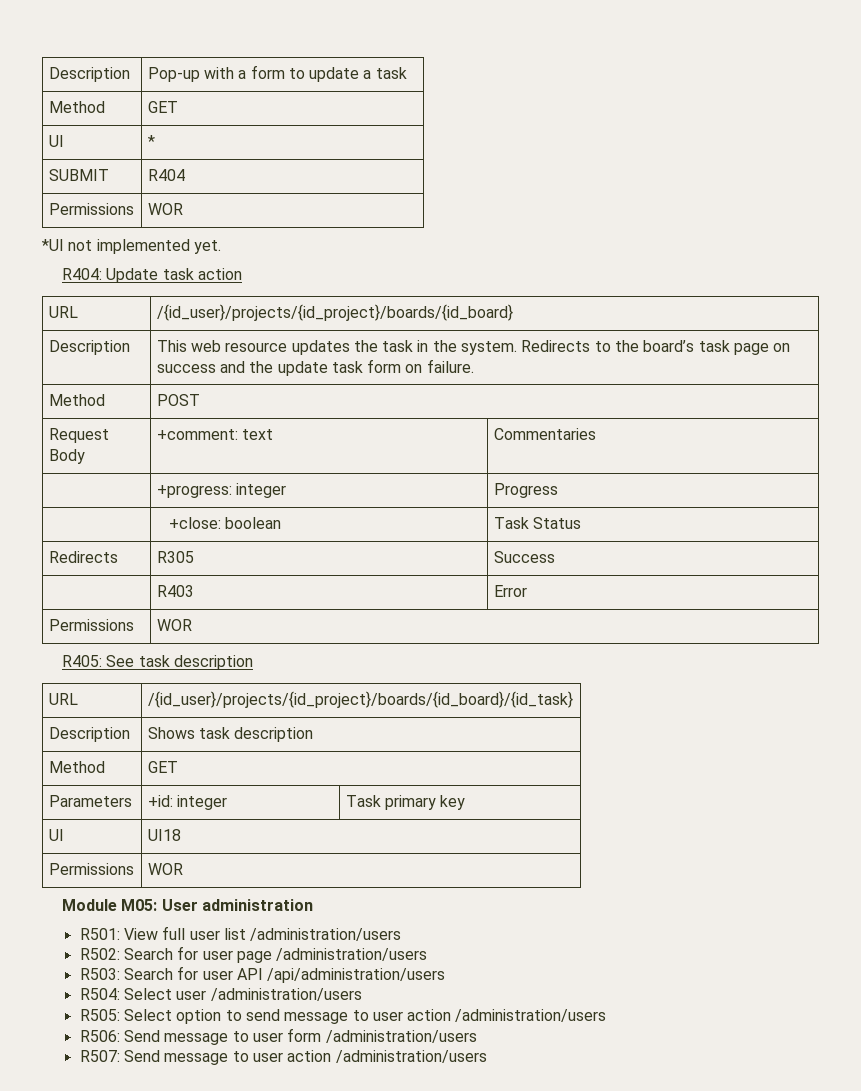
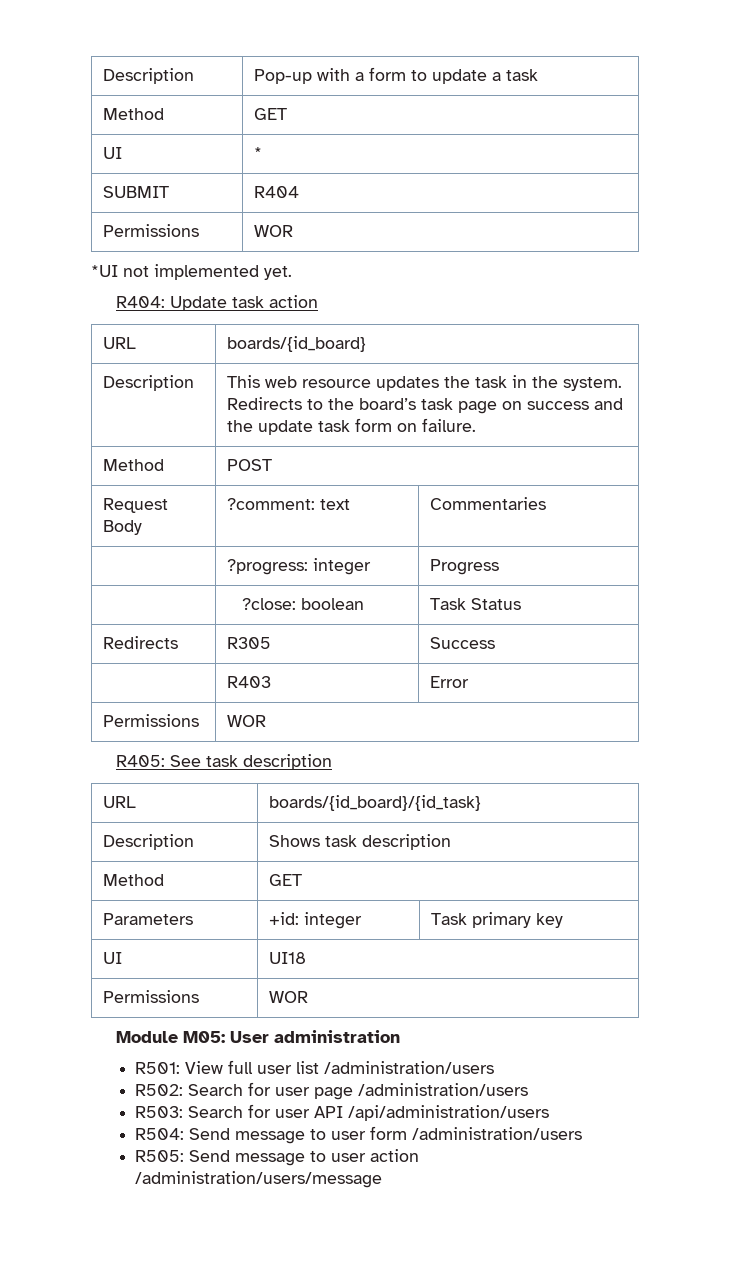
- URL | /{id_user}/projects/{id_project}/boards/{id_board}
+ URL | boards/{id_board}
- Request Body | +comment: text | Commentaries
+ Request Body | ?comment: text | Commentaries
- | +progress: integer | Progress
+ | ?progress: integer | Progress
- | +close: boolean | Task Status
+ | ?close: boolean | Task Status
- URL | /{id_user}/projects/{id_project}/boards/{id_board}/{id_task}
+ URL | boards/{id_board}/{id_task}
- R504: Select user /administration/users
- R505: Select option to send message to user action /administration/users
- R506: Send message to user form /administration/users
+ R504: Send message to user form /administration/users
- R507: Send message to user action /administration/users
+ R505: Send message to user action /administration/users/message

